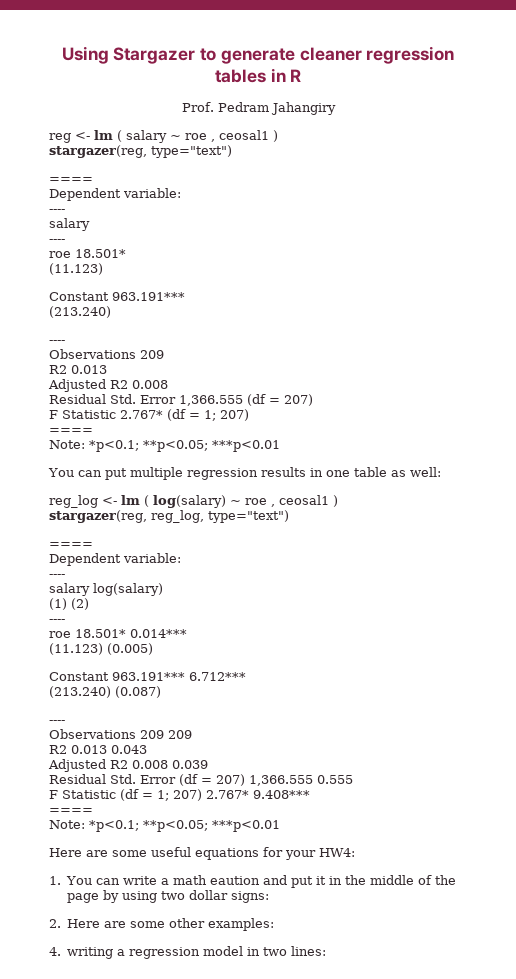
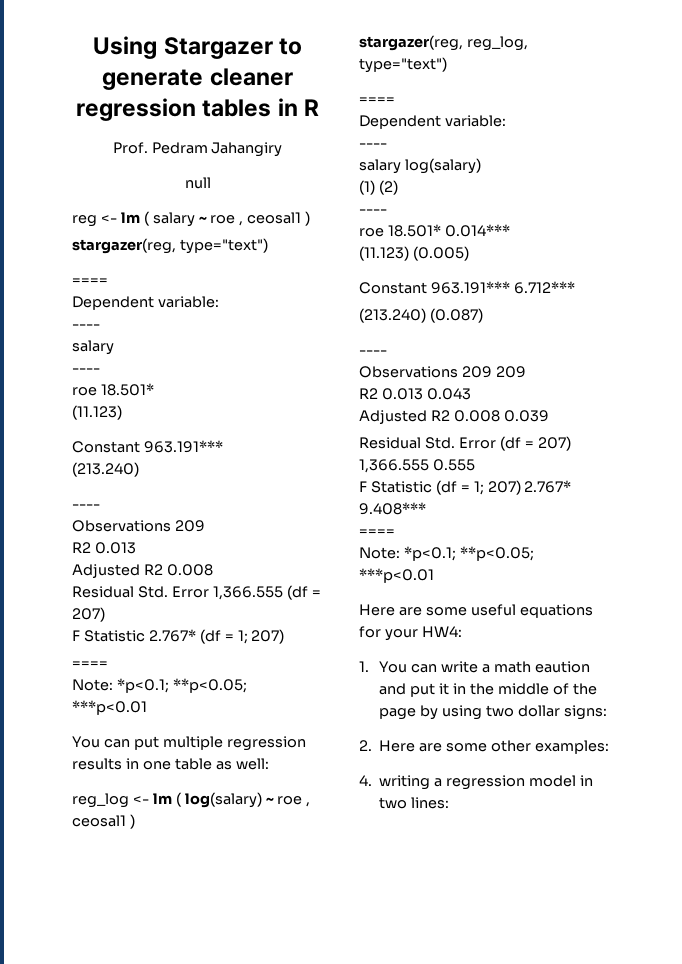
+ null

